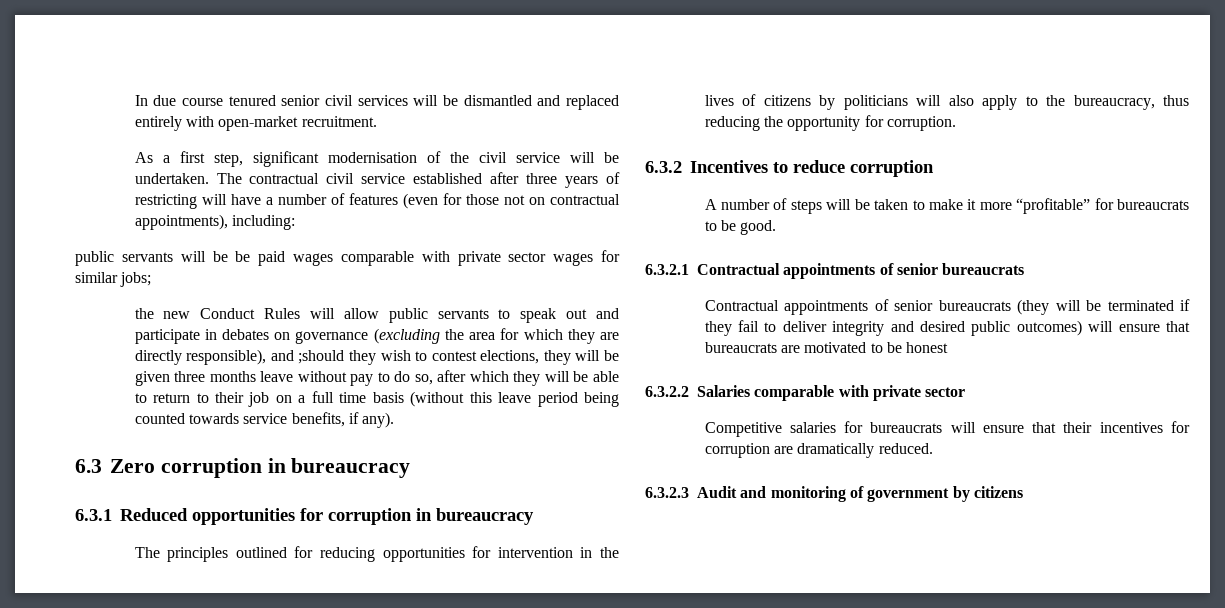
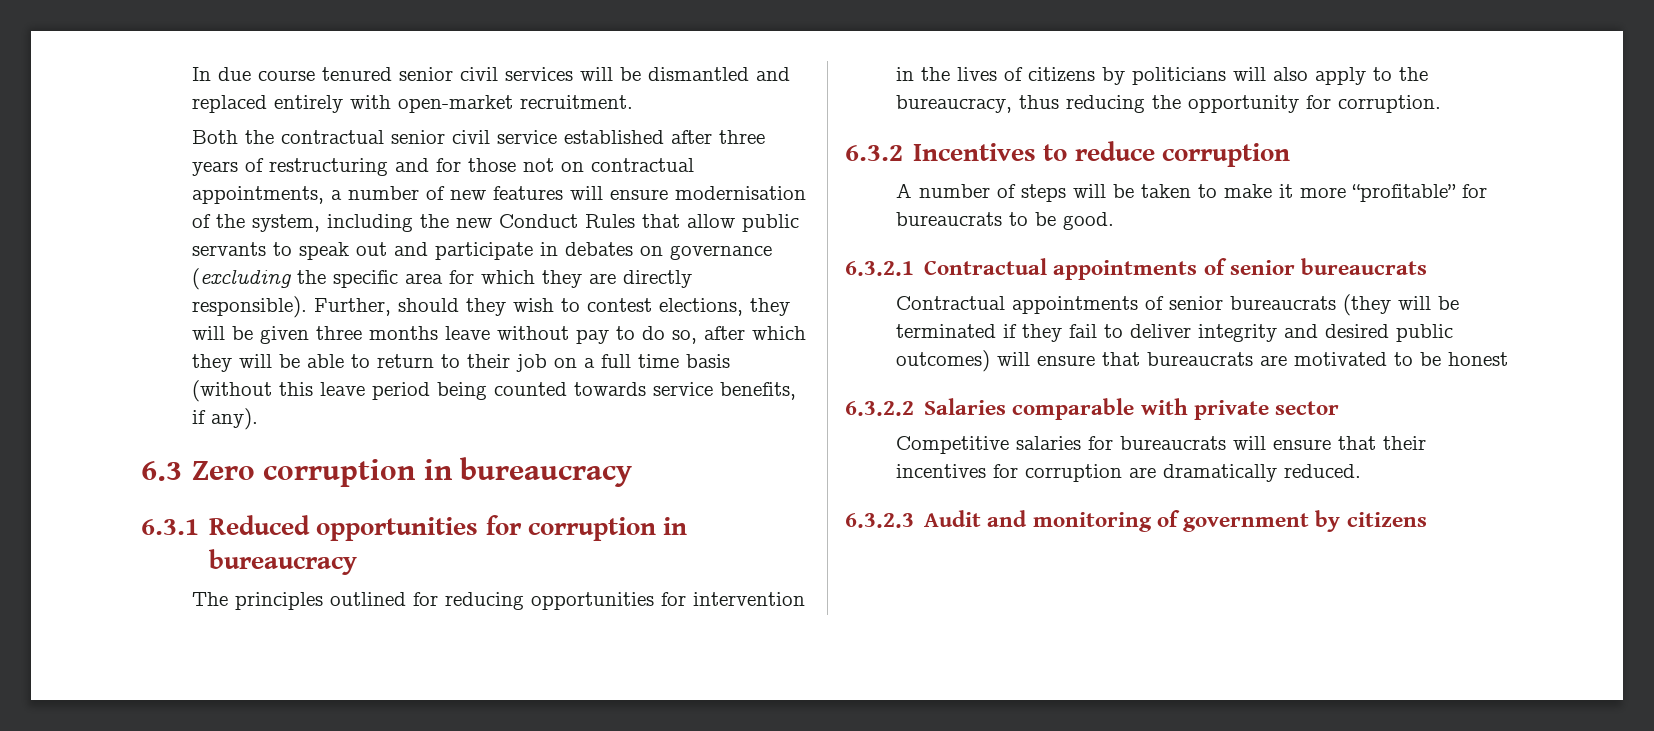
- As a first step, significant modernisation of the civil service will be undertaken. The contractual civil service established after three years of restricting will have a number of features (even for those not on contractual appointments), including:
- public servants will be be paid wages comparable with private sector wages for similar jobs;
- the new Conduct Rules will allow public servants to speak out and participate in debates on governance (excluding the area for which they are directly responsible), and ;should they wish to contest elections, they will be given three months leave without pay to do so, after which they will be able to return to their job on a full time basis (without this leave period being counted towards service benefits, if any).
+ Both the contractual senior civil service established after three years of restructuring and for those not on contractual appointments, a number of new features will ensure modernisation of the system, including the new Conduct Rules that allow public servants to speak out and participate in debates on governance (excluding the specific area for which they are directly responsible). Further, should they wish to contest elections, they will be given three months leave without pay to do so, after which they will be able to return to their job on a full time basis (without this leave period being counted towards service benefits, if any).

